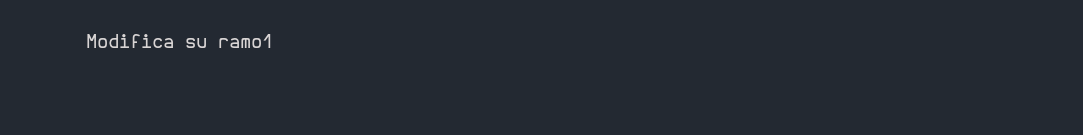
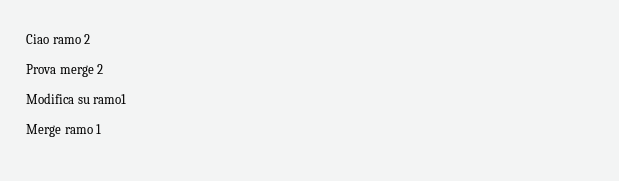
+ Ciao ramo 2
+ Prova merge 2
+ Merge ramo 1

